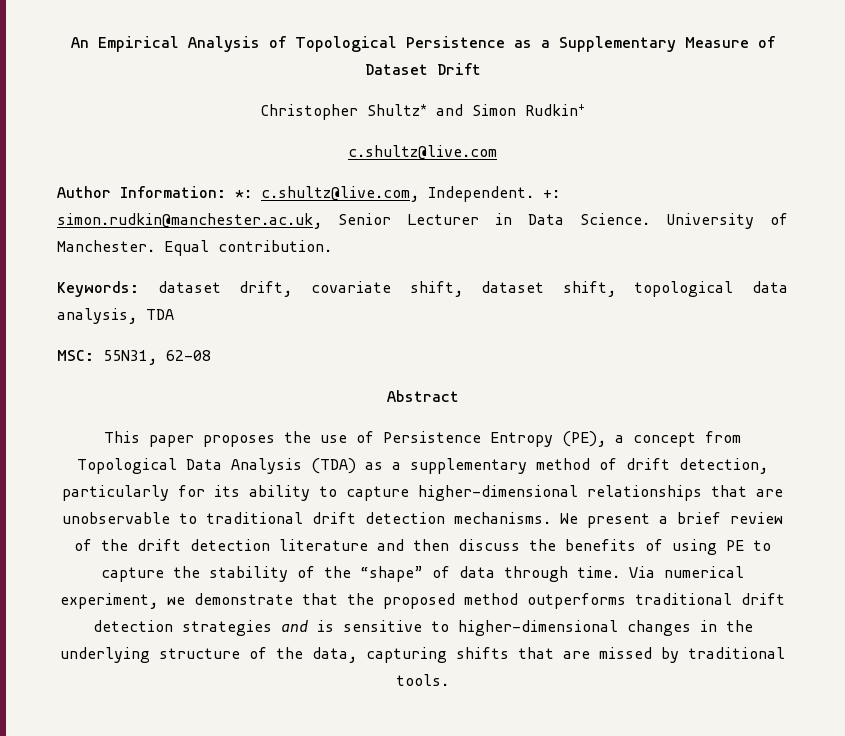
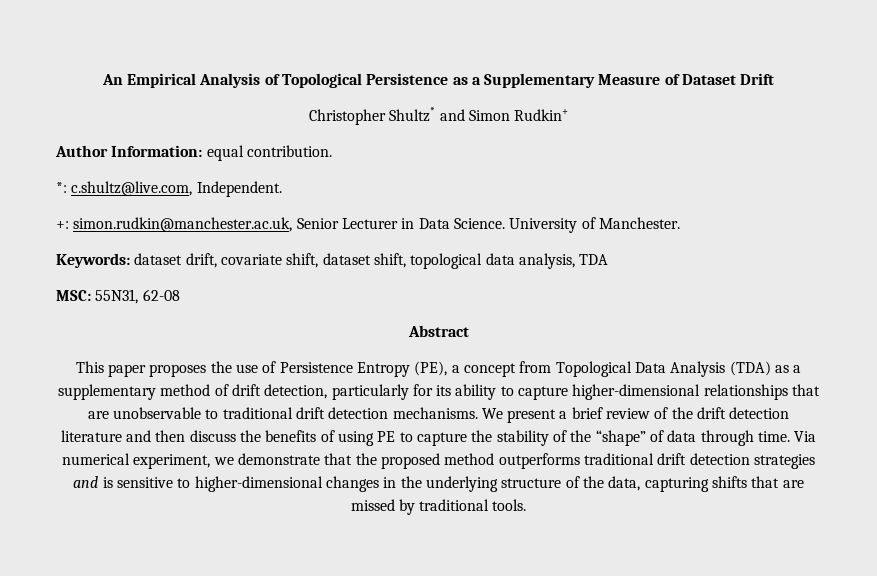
- c.shultz@live.com
- Author Information: *: c.shultz@live.com, Independent. +: simon.rudkin@manchester.ac.uk, Senior Lecturer in Data Science.
+ Author Information: equal contribution.
+ *: c.shultz@live.com, Independent.
+ +: simon.rudkin@manchester.ac.uk, Senior Lecturer in Data Science.
- Equal contribution.

